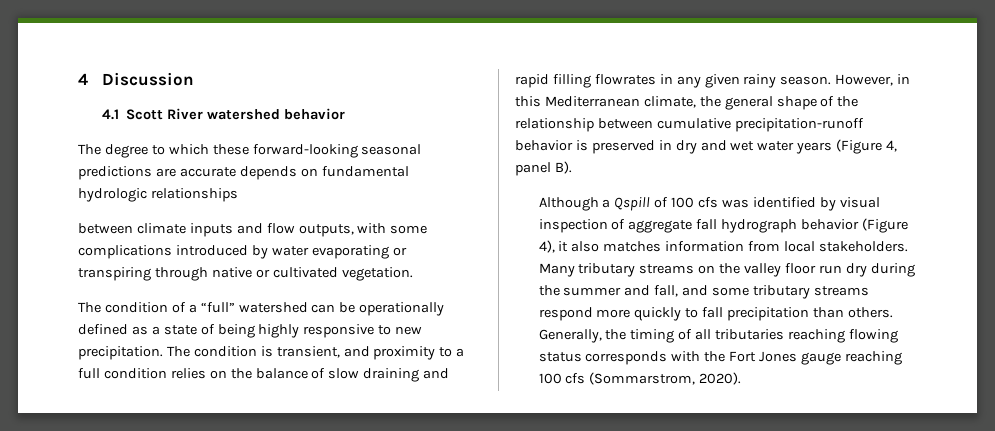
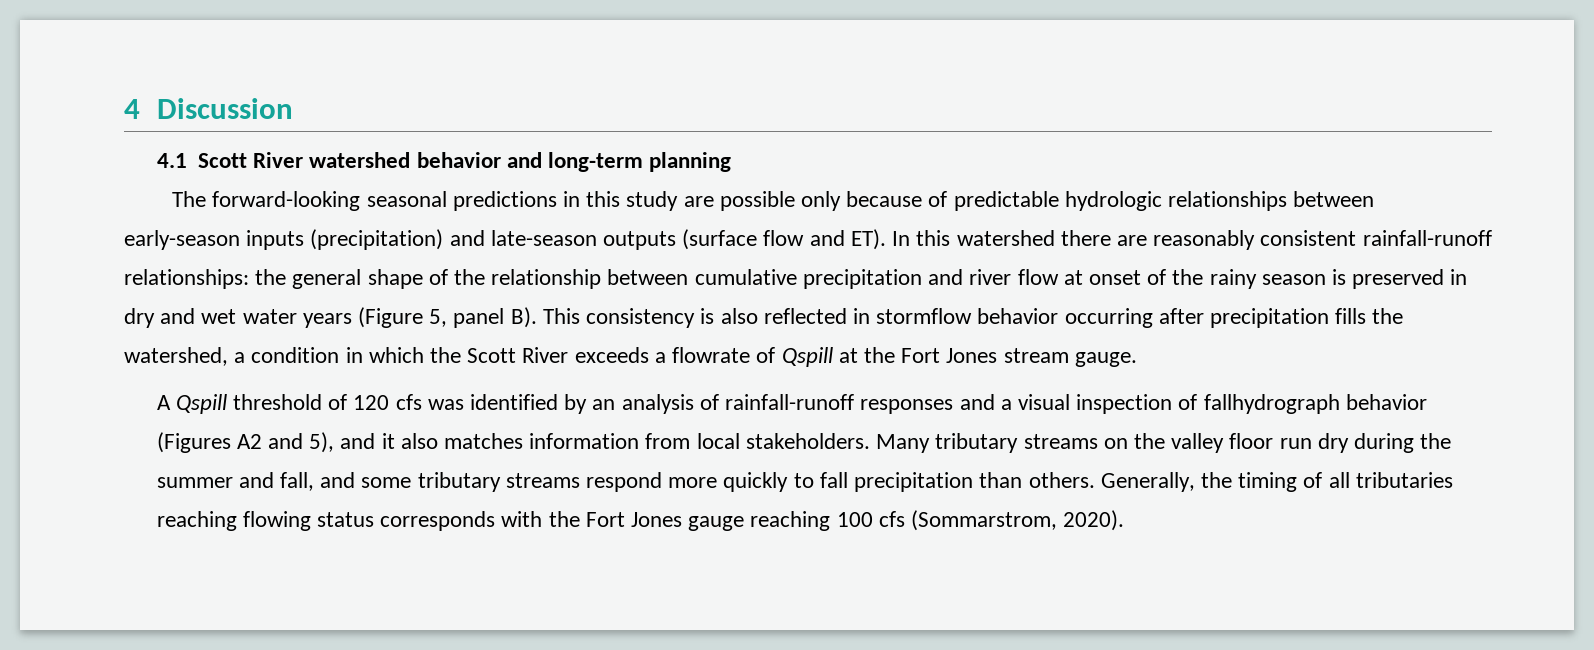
- 4.1 Scott River watershed behavior
- The degree to which these forward-looking seasonal predictions are accurate depends on fundamental hydrologic relationships
- between climate inputs and flow outputs, with some complications introduced by water evaporating or transpiring through native or cultivated vegetation.
- The condition of a “full” watershed can be operationally defined as a state of being highly responsive to new precipitation. The condition is transient, and proximity to a full condition relies on the balance of slow draining and rapid filling flowrates in any given rainy season. However, in this Mediterranean climate, the general shape of the relationship between cumulative precipitation-runoff behavior is preserved in dry and wet water years (Figure 4, panel B).
- Although a Qspill of 100 cfs was identified by visual inspection of aggregate fall hydrograph behavior (Figure 4), it also matches information from local stakeholders.
+ 4.1 Scott River watershed behavior and long-term planning
+ The forward-looking seasonal predictions in this study are possible only because of predictable hydrologic relationships between early-season inputs (precipitation) and late-season outputs (surface flow and ET). In this watershed there are reasonably consistent rainfall-runoff relationships: the general shape of the relationship between cumulative precipitation and river flow at onset of the rainy season is preserved in dry and wet water years (Figure 5, panel B). This consistency is also reflected in stormflow behavior occurring after precipitation fills the watershed, a condition in which the Scott River exceeds a flowrate of Qspill at the Fort Jones stream gauge.
+ A Qspill threshold of 120 cfs was identified by an analysis of rainfall-runoff responses and a visual inspection of fallhydrograph behavior (Figures A2 and 5), and it also matches information from local stakeholders.

